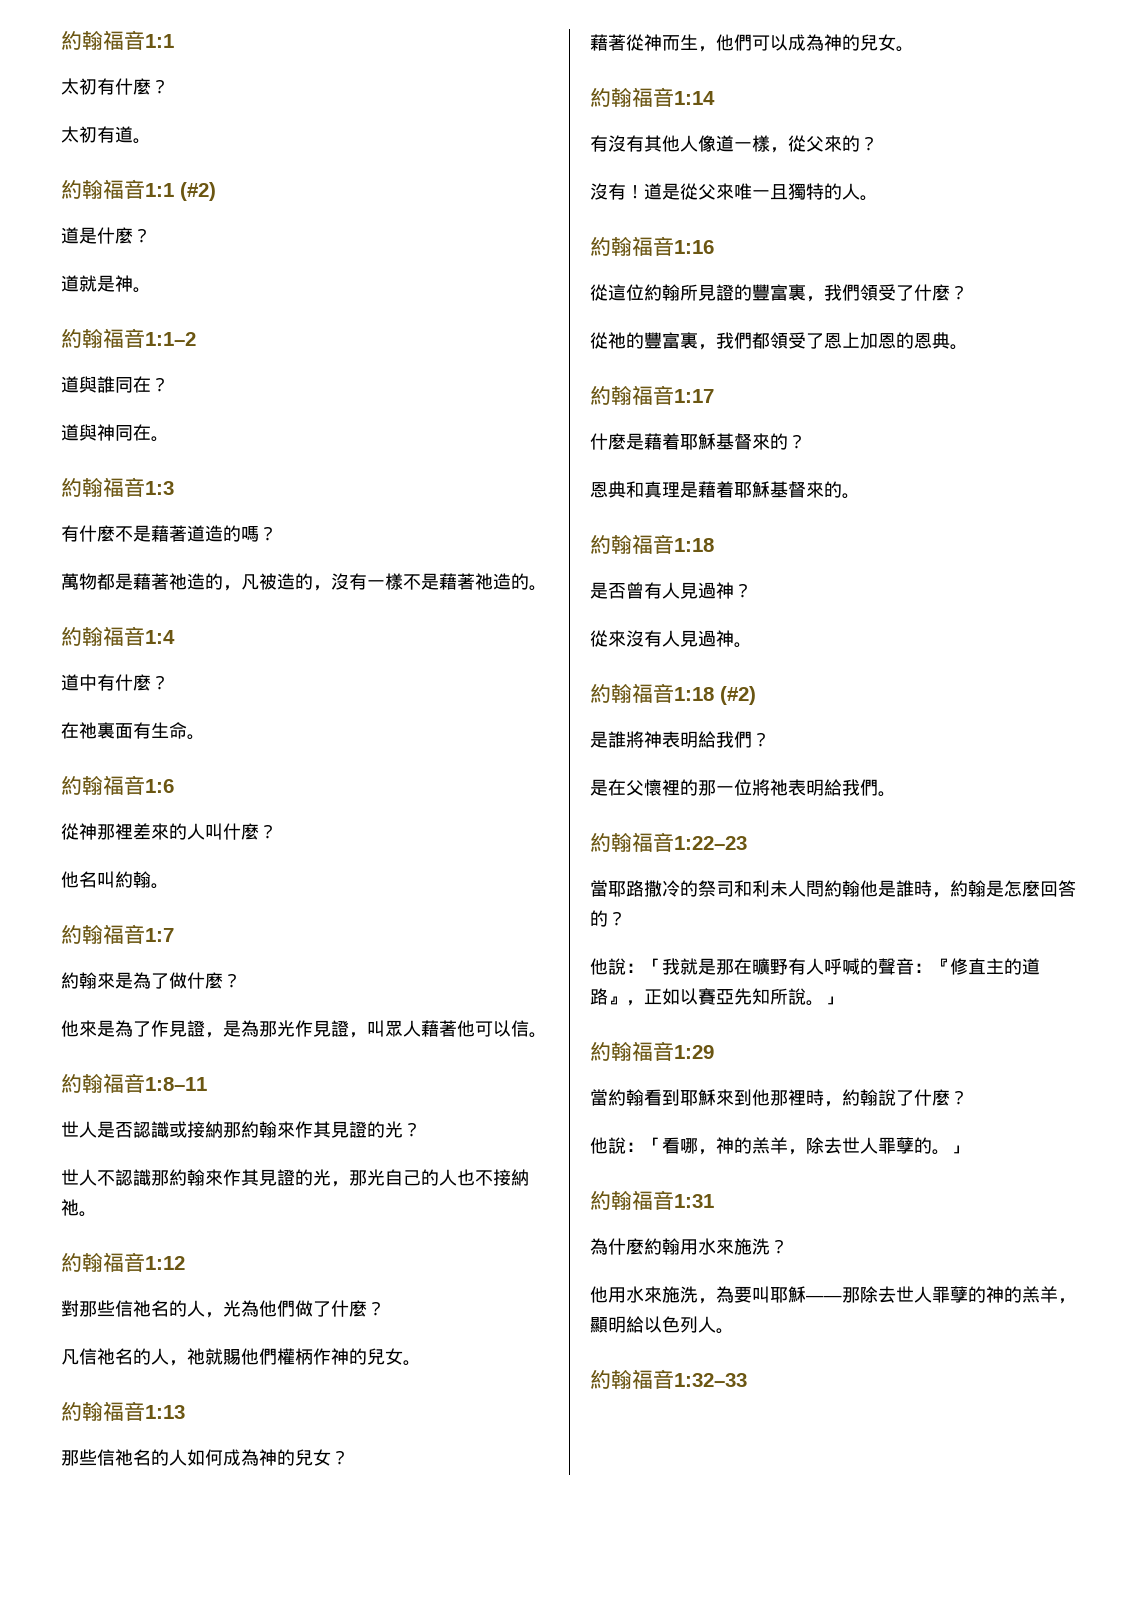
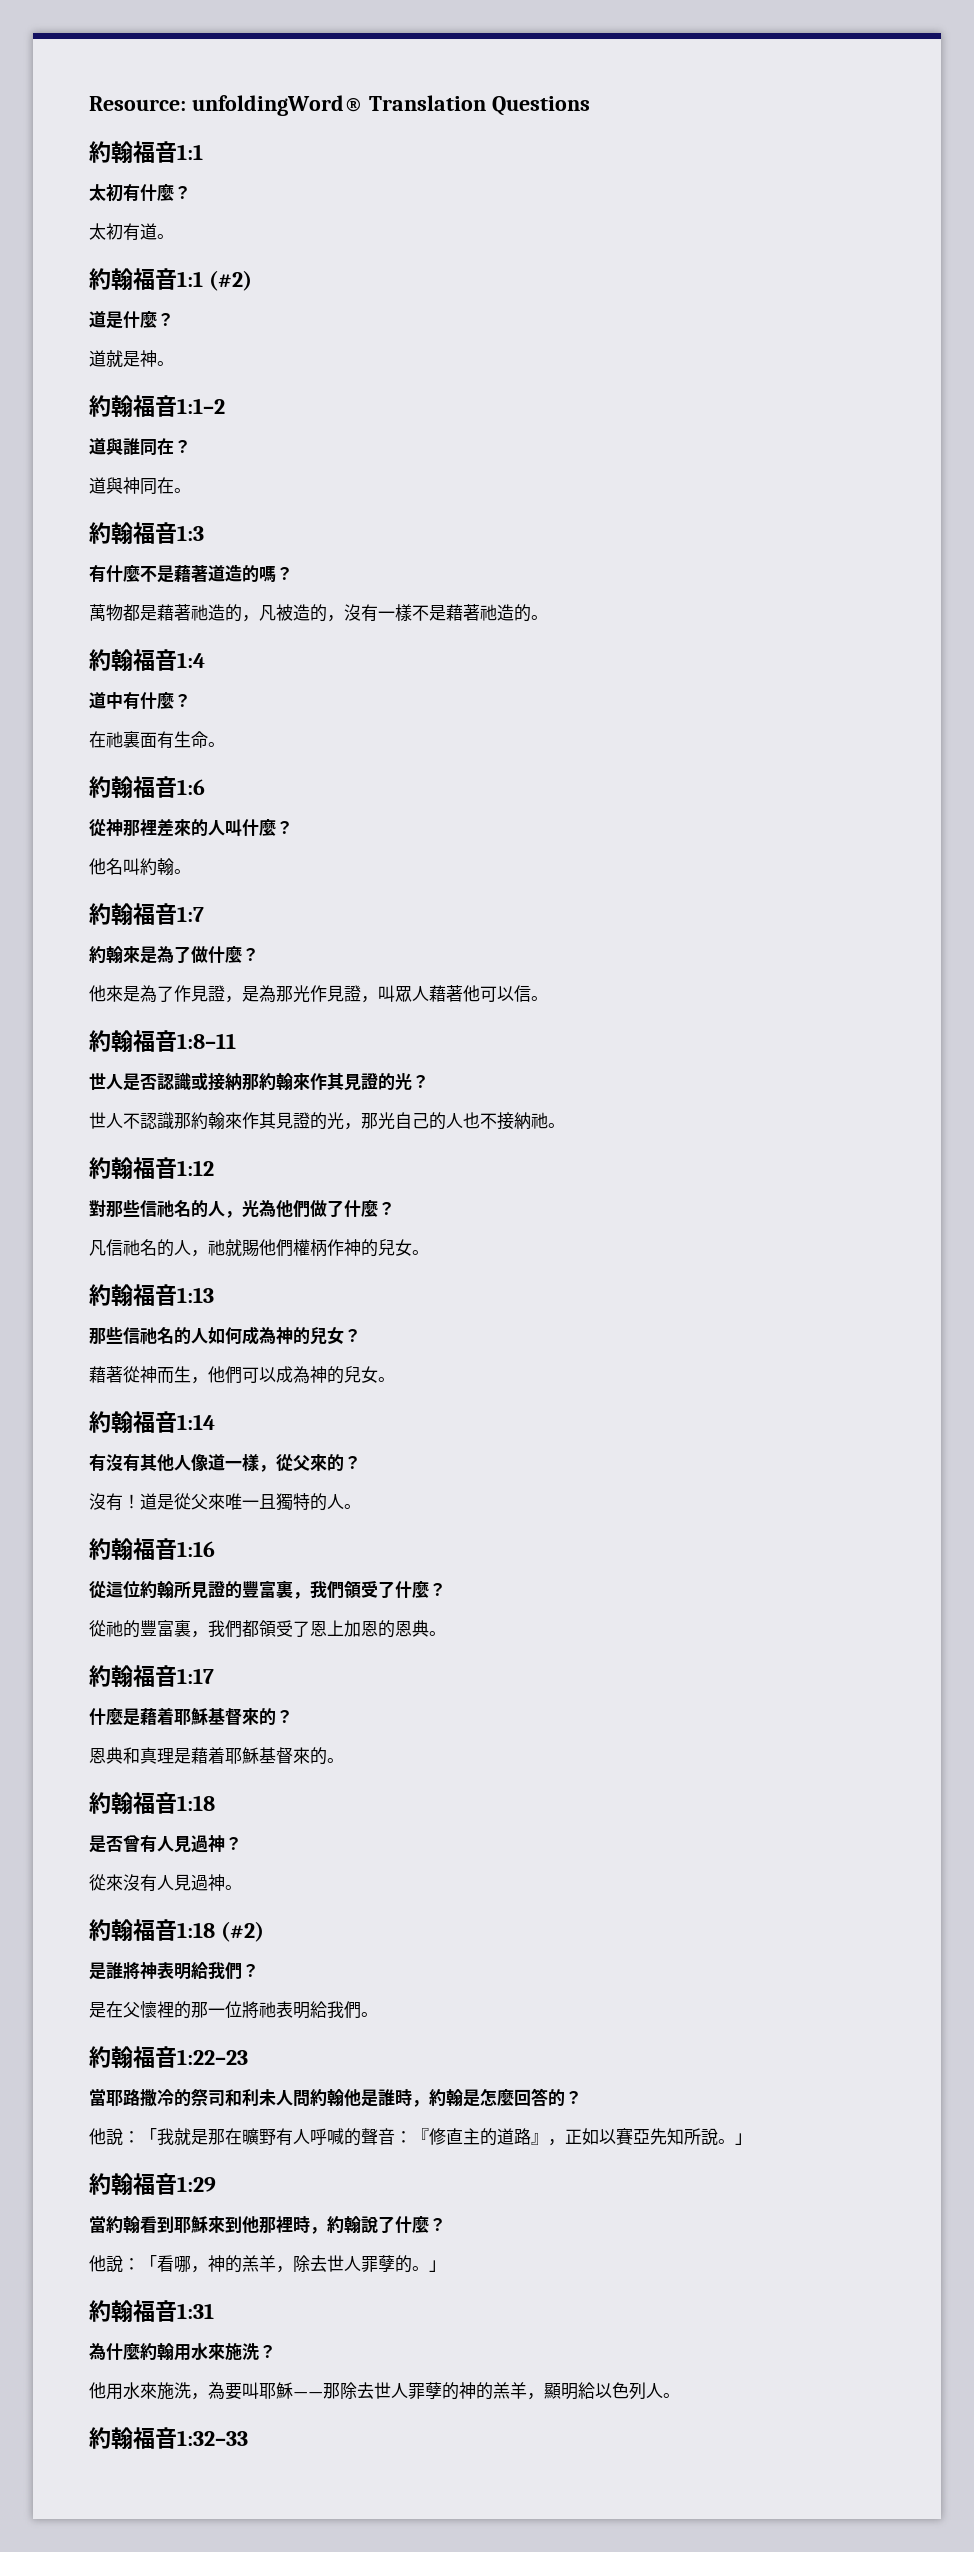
+ Resource: unfoldingWord® Translation Questions

